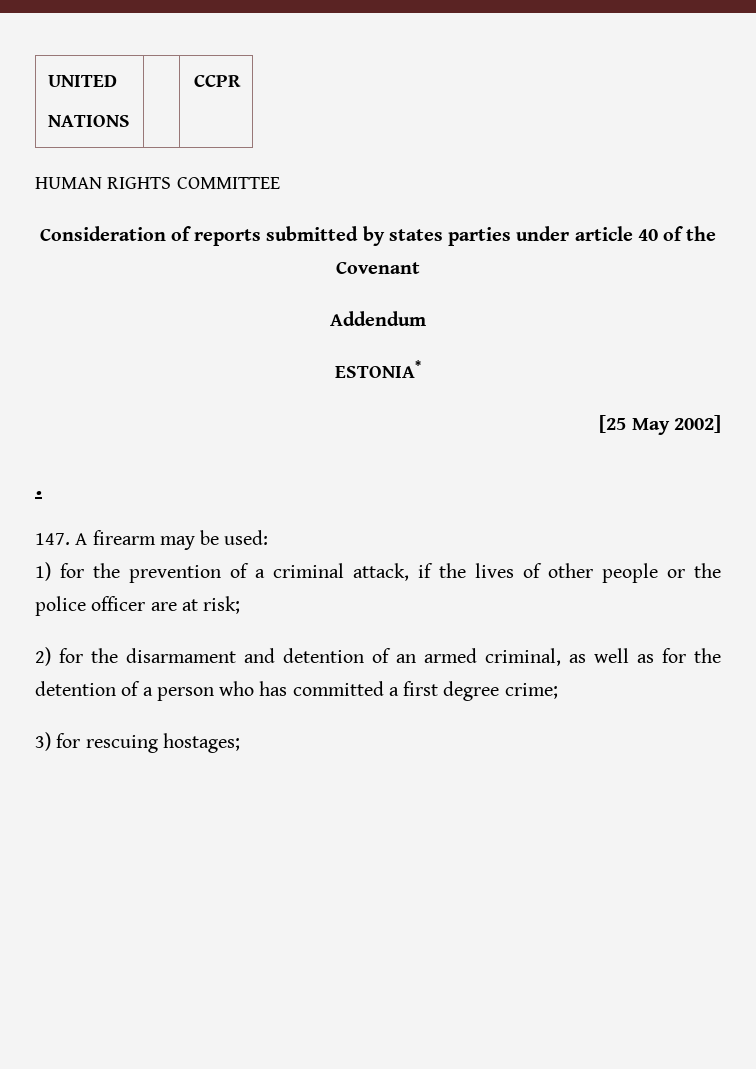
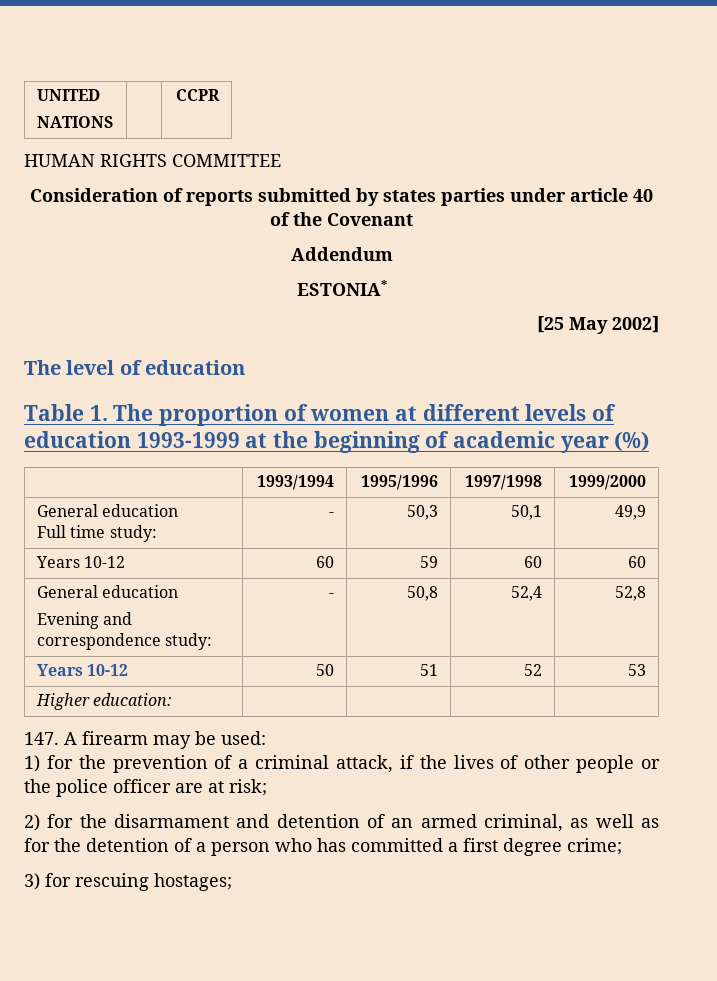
- .
+ The level of education
+ Table 1. The proportion of women at different levels of education 1993-1999 at the beginning of academic year (%)
+ | 1993/1994 | 1995/1996 | 1997/1998 | 1999/2000
+ General education
+ Full time study: | - | 50,3 | 50,1 | 49,9
+ Years 10-12 | 60 | 59 | 60 | 60
+ General education
+ Evening and correspondence study: | - | 50,8 | 52,4 | 52,8
+ Years 10-12 | 50 | 51 | 52 | 53
+ Higher education: | | | |

